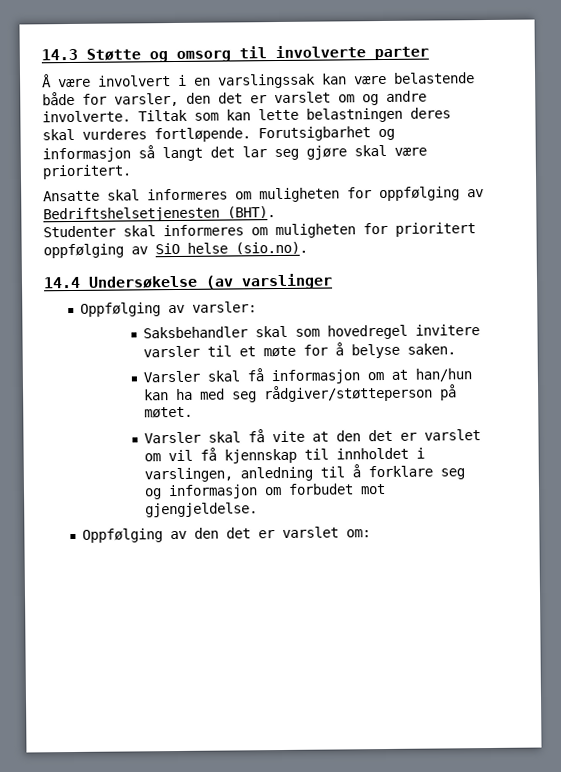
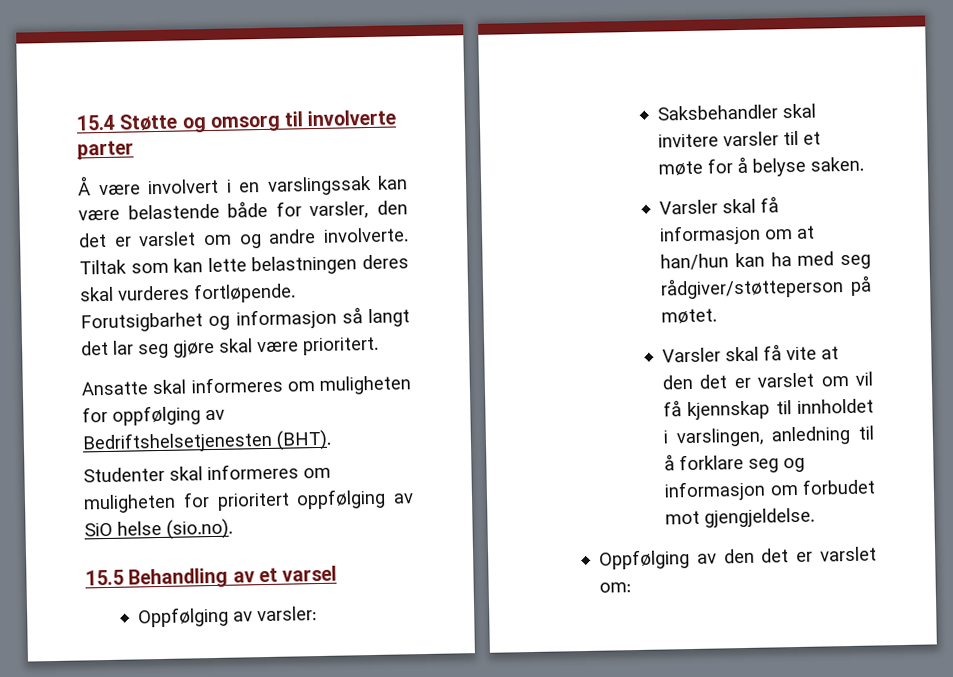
- 14.3 Støtte og omsorg til involverte parter
+ 15.4 Støtte og omsorg til involverte parter
- 14.4 Undersøkelse (av varslinger
+ 15.5 Behandling av et varsel
- Saksbehandler skal som hovedregel invitere varsler til et møte for å belyse saken.
+ Saksbehandler skal invitere varsler til et møte for å belyse saken.

